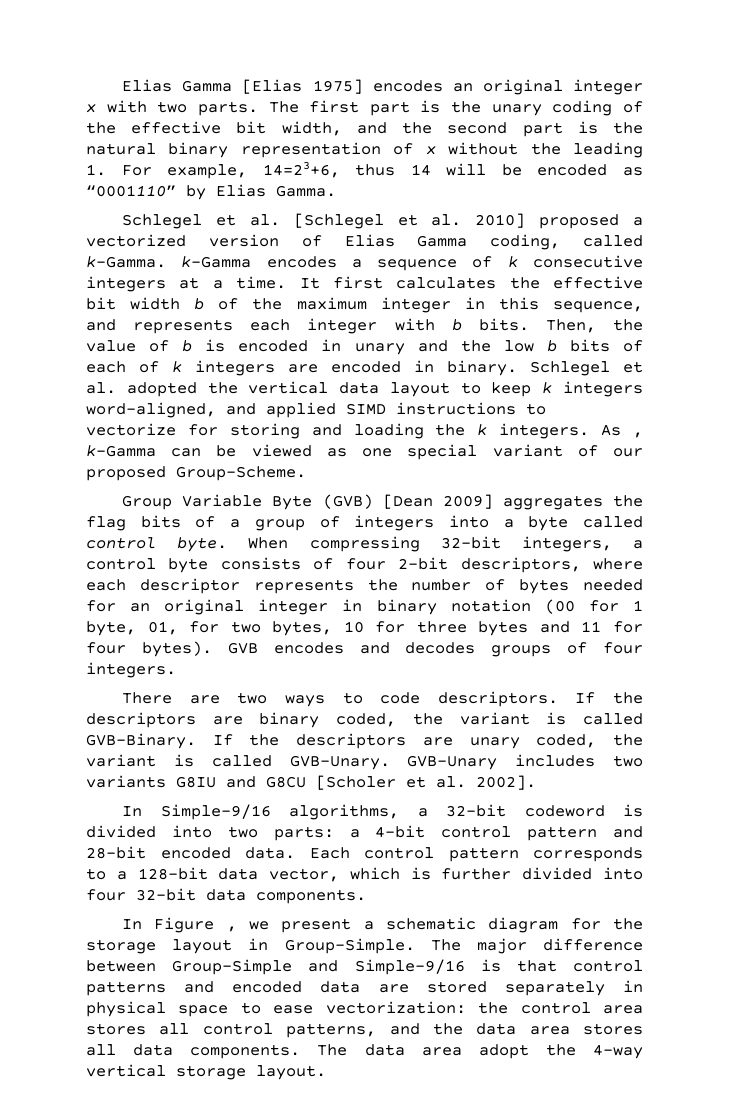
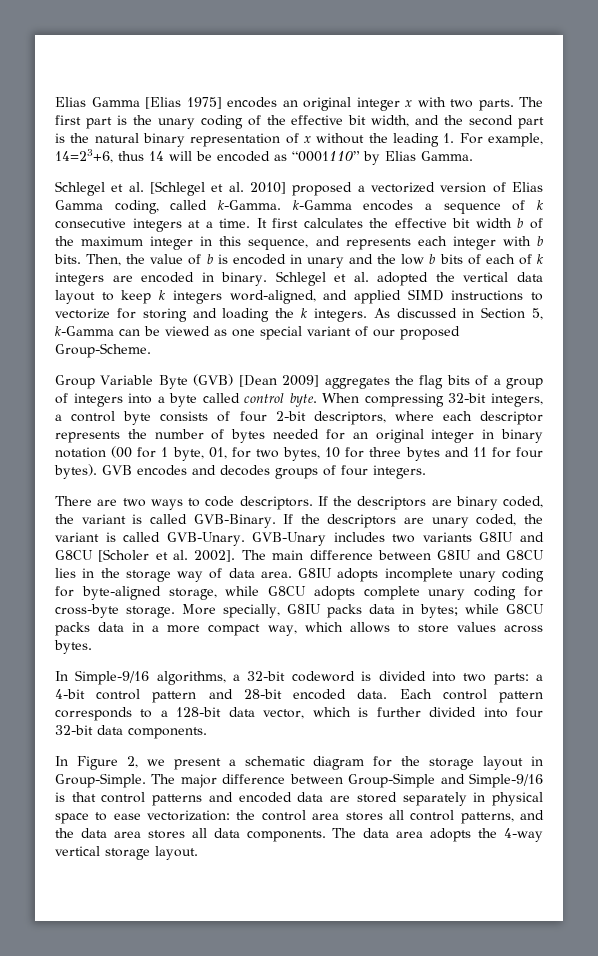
- As , k-Gamma can be viewed as one special variant of our proposed Group-Scheme.
+ As discussed in Section 5, k-Gamma can be viewed as one special variant of our proposed Group-Scheme.
+ The main difference between G8IU and G8CU lies in the storage way of data area. G8IU adopts incomplete unary coding for byte-aligned storage, while G8CU adopts complete unary coding for cross-byte storage. More specially, G8IU packs data in bytes; while G8CU packs data in a more compact way, which allows to store values across bytes.
- In Figure , we present a schematic diagram for the storage layout in Group-Simple.
+ In Figure 2, we present a schematic diagram for the storage layout in Group-Simple.
- The data area adopt the 4-way vertical storage layout.
+ The data area adopts the 4-way vertical storage layout.

